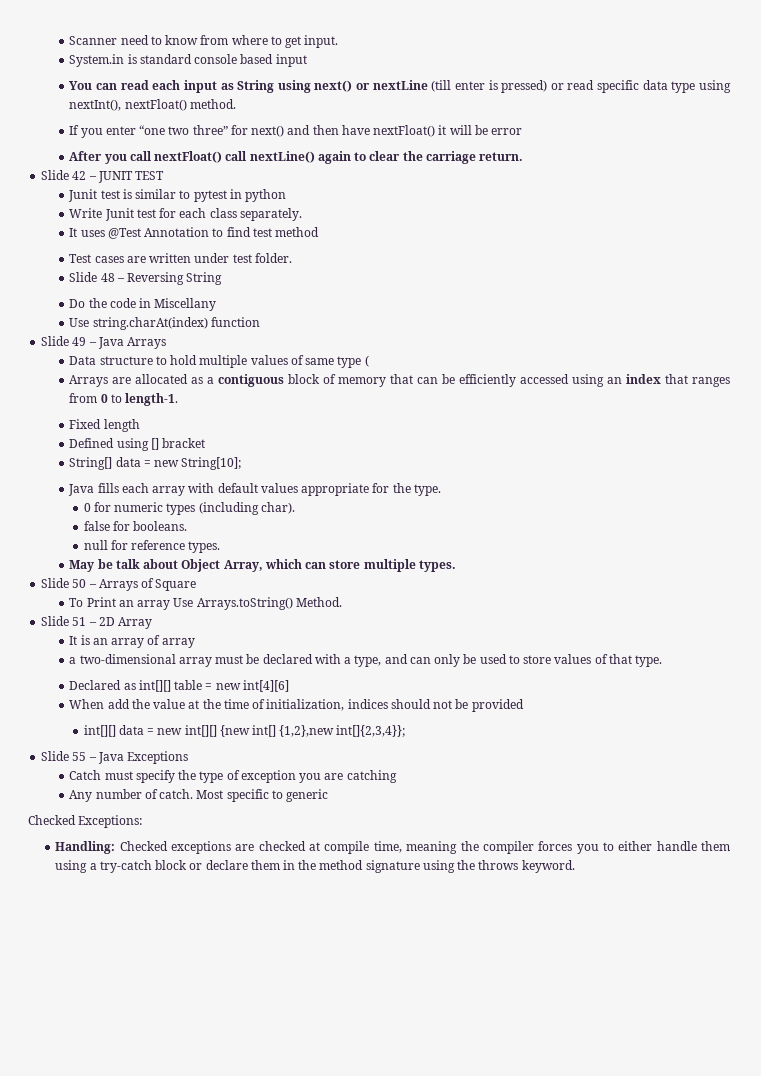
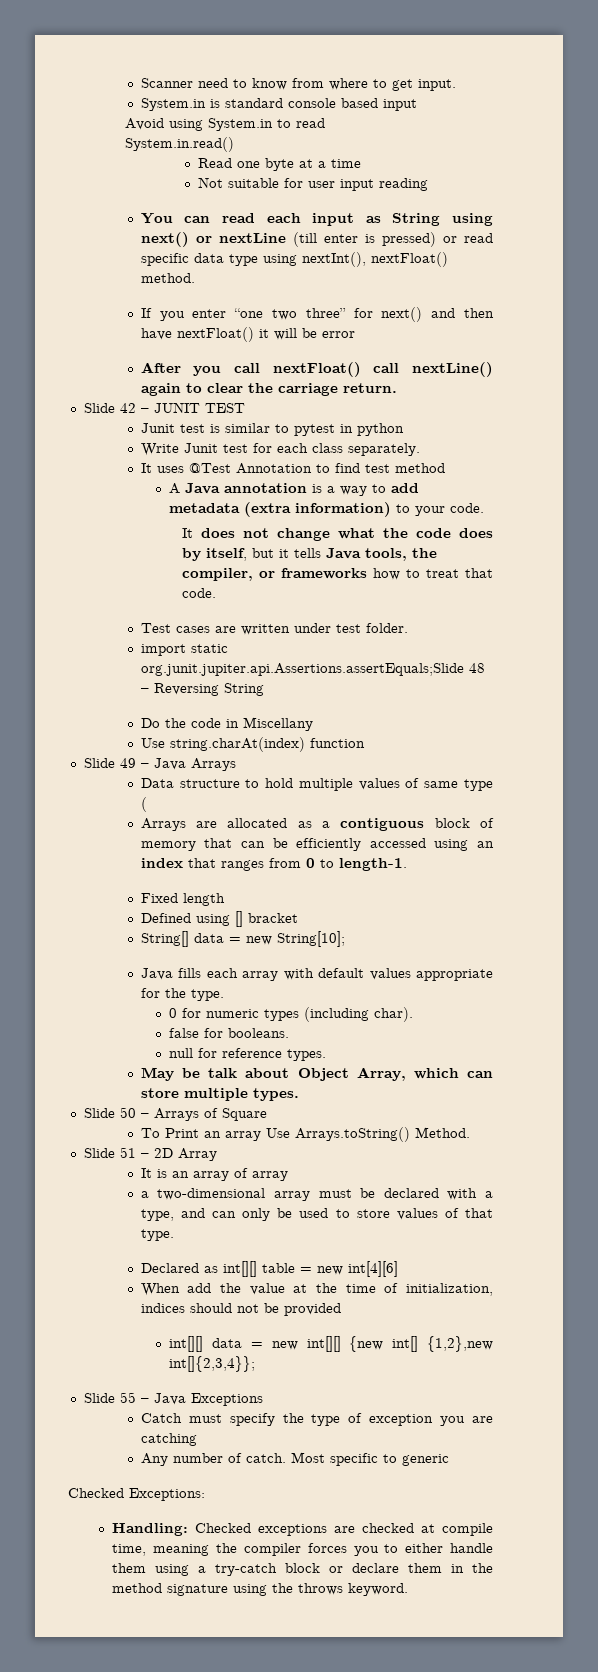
+ Avoid using System.in to read
+ System.in.read()
+ Read one byte at a time
+ Not suitable for user input reading
+ A Java annotation is a way to add metadata (extra information) to your code.
+ It does not change what the code does by itself, but it tells Java tools, the compiler, or frameworks how to treat that code.
- Slide 48 – Reversing String
+ import static org.junit.jupiter.api.Assertions.assertEquals;Slide 48 – Reversing String

